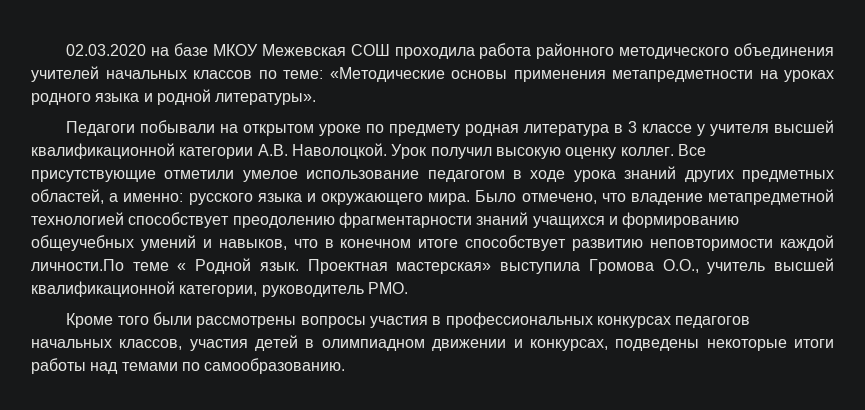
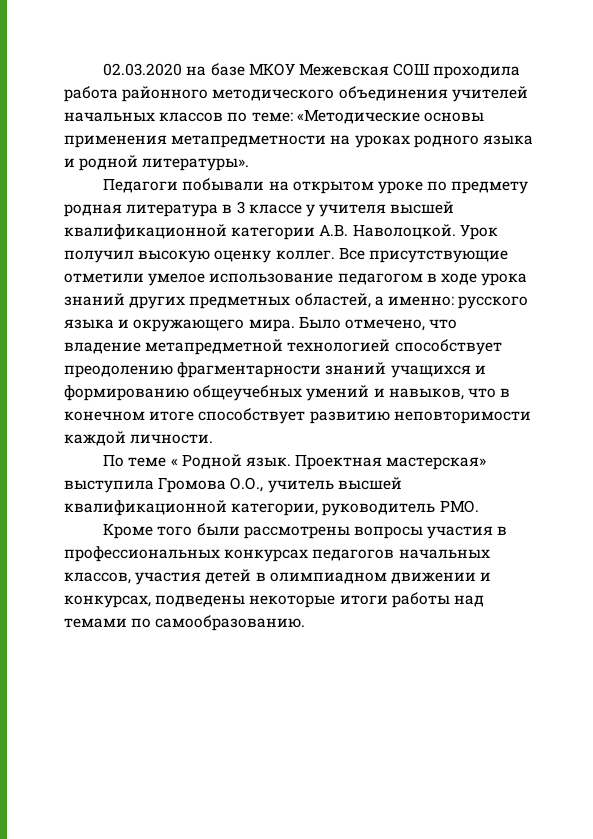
- Было отмечено, что владение метапредметной технологией способствует преодолению фрагментарности знаний учащихся и формированию общеучебных умений и навыков, что в конечном итоге способствует развитию неповторимости каждой личности.По теме « Родной язык.
+ Было отмечено, что владение метапредметной технологией способствует преодолению фрагментарности знаний учащихся и формированию общеучебных умений и навыков, что в конечном итоге способствует развитию неповторимости каждой личности.
+ По теме « Родной язык.

